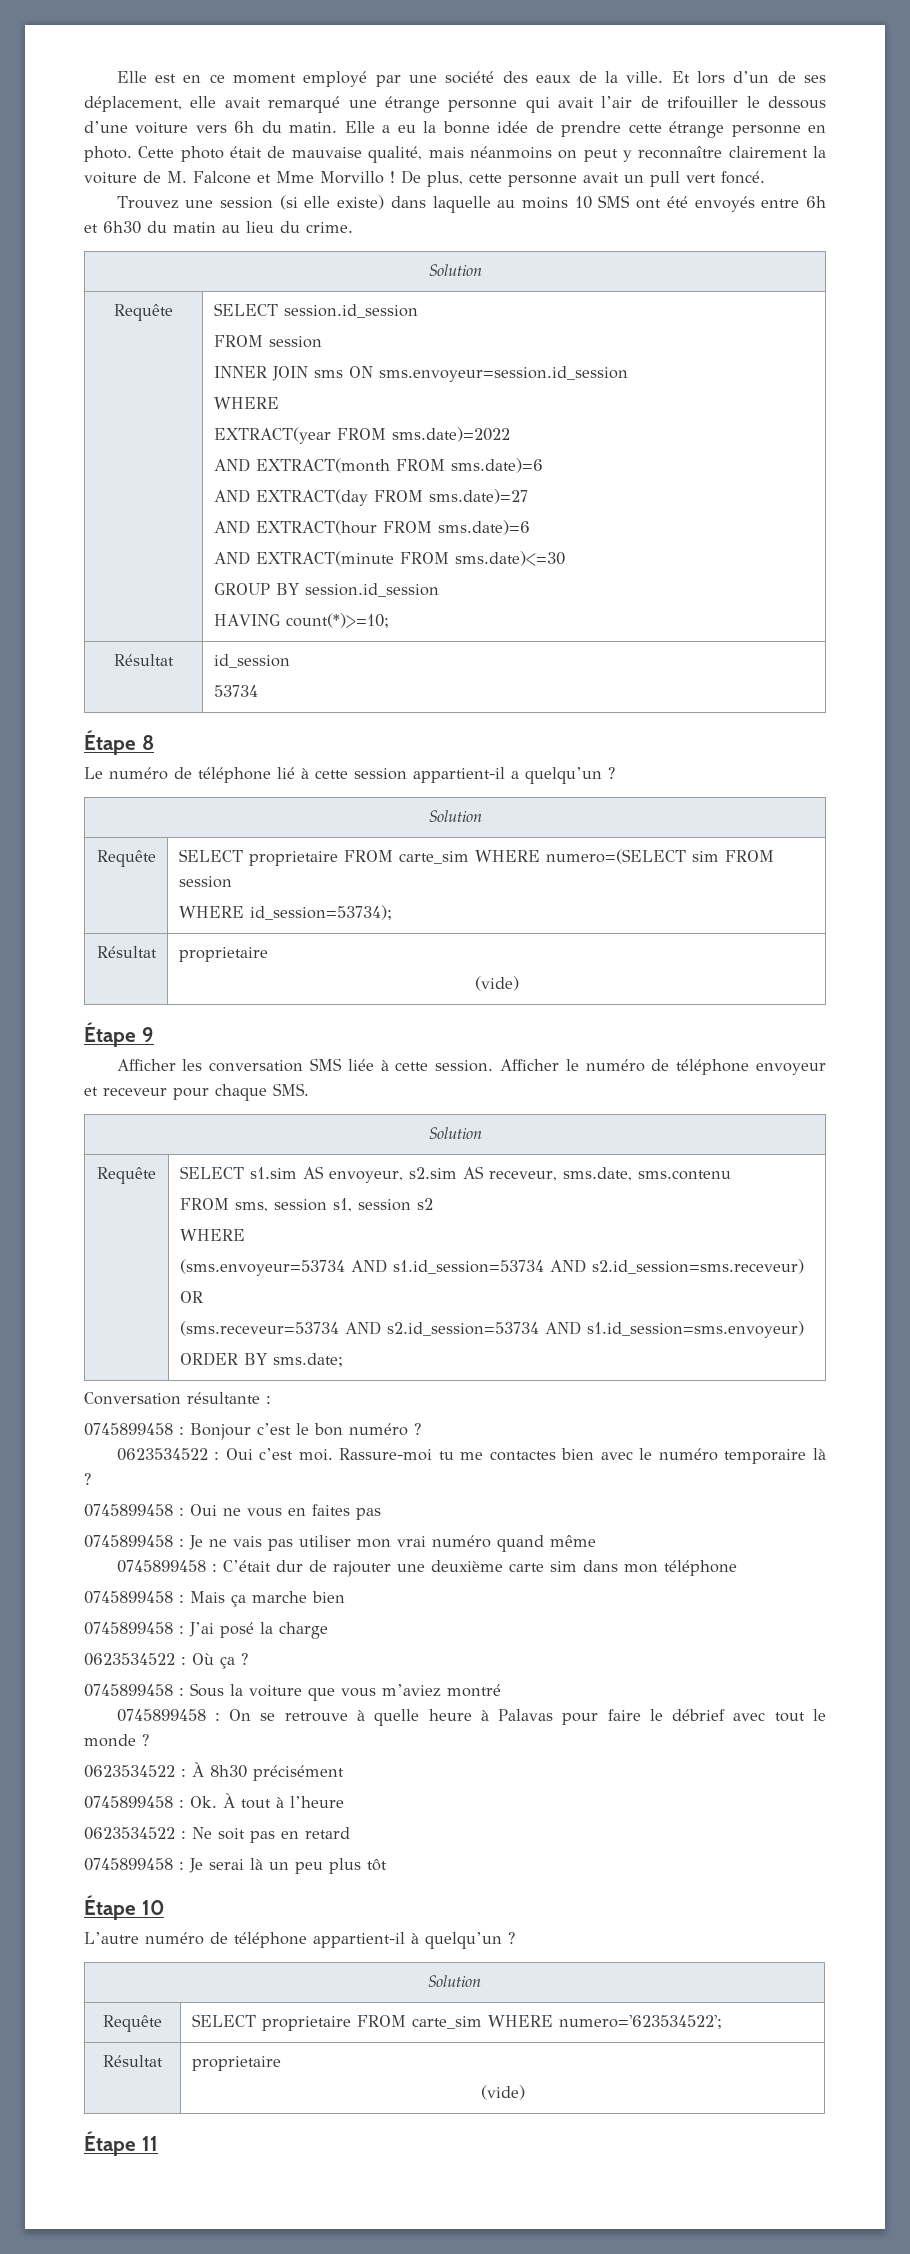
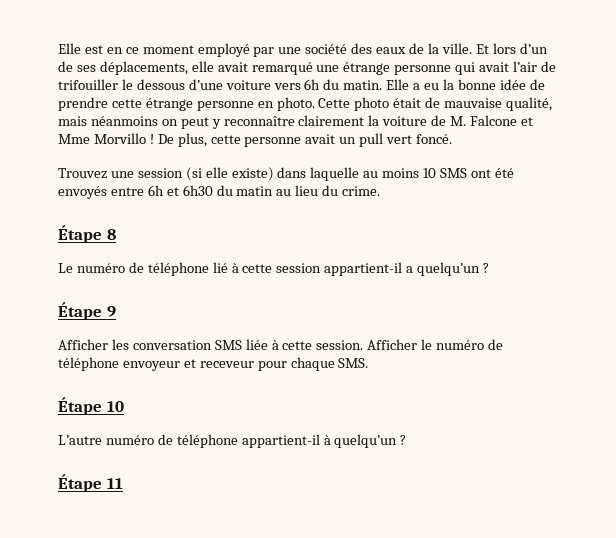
- Et lors d’un de ses déplacement, elle avait remarqué une étrange personne qui avait l’air de trifouiller le dessous d’une voiture vers 6h du matin.
+ Et lors d’un de ses déplacements, elle avait remarqué une étrange personne qui avait l’air de trifouiller le dessous d’une voiture vers 6h du matin.
  Trouvez une session (si elle existe) dans laquelle au moins 10 SMS ont été envoyés entre 6h et 6h30 du matin au lieu du crime.
- Solution
- Requête | SELECT session.id_session
- FROM session
- INNER JOIN sms ON sms.envoyeur=session.id_session
- WHERE
- EXTRACT(year FROM sms.date)=2022
- AND EXTRACT(month FROM sms.date)=6
- AND EXTRACT(day FROM sms.date)=27
- AND EXTRACT(hour FROM sms.date)=6
- AND EXTRACT(minute FROM sms.date)<=30
- GROUP BY session.id_session
- HAVING count(*)>=10;
- Résultat | id_session
- 53734
  Le numéro de téléphone lié à cette session appartient-il a quelqu’un ?
- Solution
- Requête | SELECT proprietaire FROM carte_sim WHERE numero=(SELECT sim FROM session
- WHERE id_session=53734);
- Résultat | proprietaire
- (vide)
  Afficher le numéro de téléphone envoyeur et receveur pour chaque SMS.
- Solution
- Requête | SELECT s1.sim AS envoyeur, s2.sim AS receveur, sms.date, sms.contenu
- FROM sms, session s1, session s2
- WHERE
- (sms.envoyeur=53734 AND s1.id_session=53734 AND s2.id_session=sms.receveur)
- OR
- (sms.receveur=53734 AND s2.id_session=53734 AND s1.id_session=sms.envoyeur)
- ORDER BY sms.date;
- Conversation résultante :
- 0745899458 : Bonjour c’est le bon numéro ?
- 0623534522 : Oui c’est moi. Rassure-moi tu me contactes bien avec le numéro temporaire là ?
- 0745899458 : Oui ne vous en faites pas
- 0745899458 : Je ne vais pas utiliser mon vrai numéro quand même
- 0745899458 : C’était dur de rajouter une deuxième carte sim dans mon téléphone
- 0745899458 : Mais ça marche bien
- 0745899458 : J’ai posé la charge
- 0623534522 : Où ça ?
- 0745899458 : Sous la voiture que vous m’aviez montré
- 0745899458 : On se retrouve à quelle heure à Palavas pour faire le débrief avec tout le monde ?
- 0623534522 : À 8h30 précisément
- 0745899458 : Ok. À tout à l’heure
- 0623534522 : Ne soit pas en retard
- 0745899458 : Je serai là un peu plus tôt
  L’autre numéro de téléphone appartient-il à quelqu’un ?
- Solution
- Requête | SELECT proprietaire FROM carte_sim WHERE numero='623534522';
- Résultat | proprietaire
- (vide)

